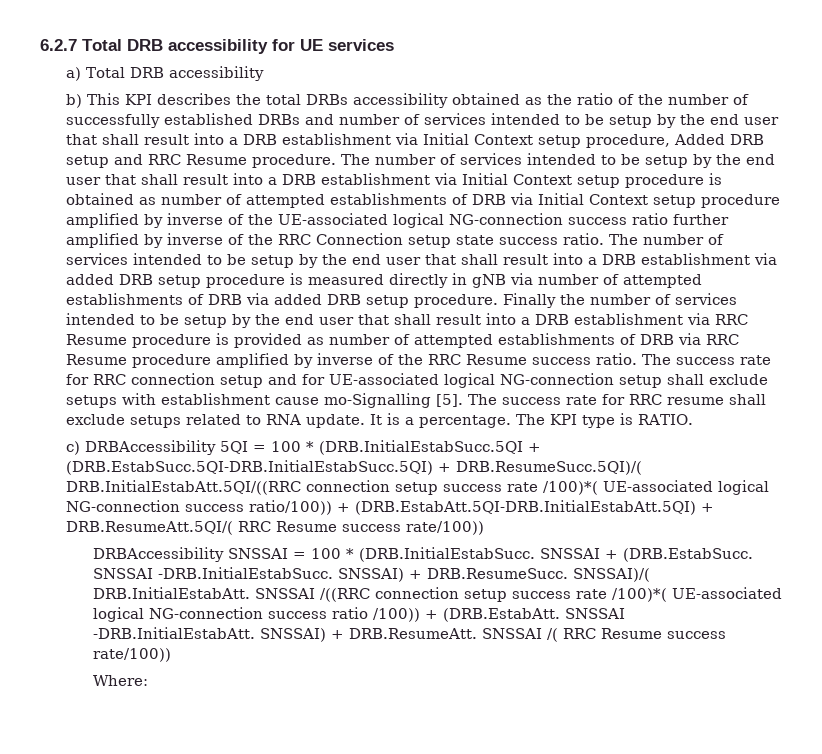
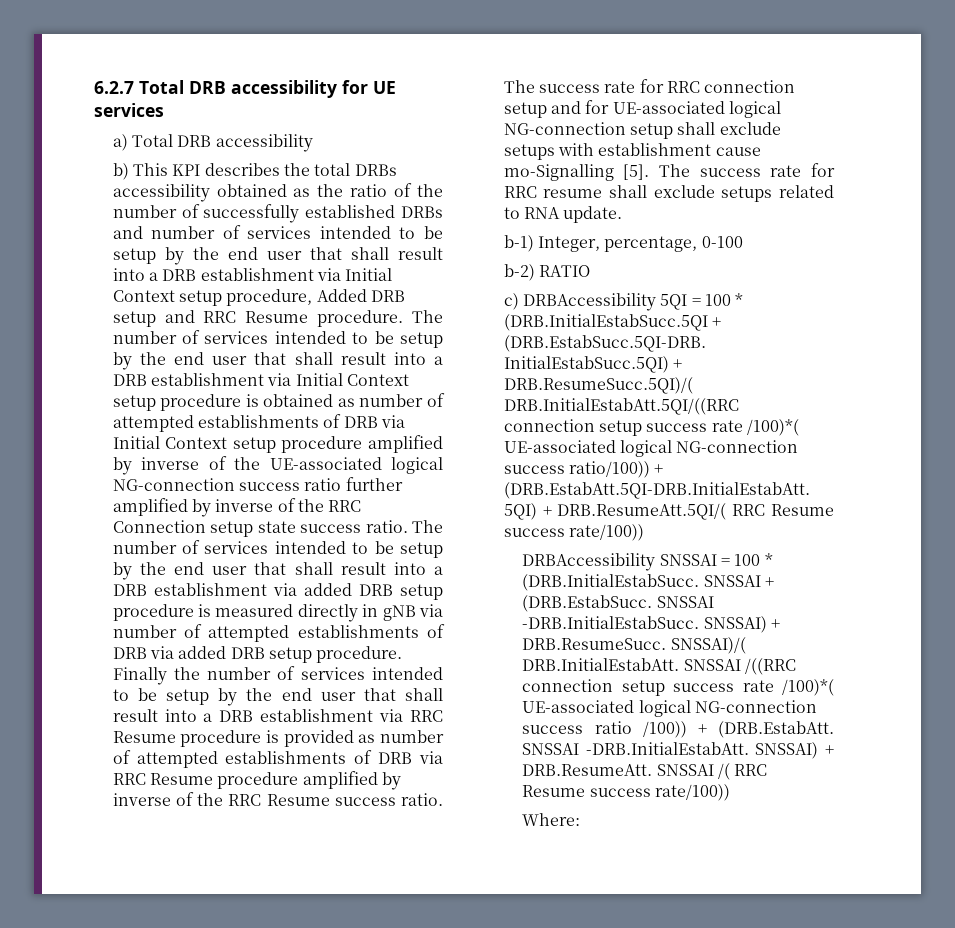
- The success rate for RRC resume shall exclude setups related to RNA update. It is a percentage. The KPI type is RATIO.
+ The success rate for RRC resume shall exclude setups related to RNA update.
+ b-1) Integer, percentage, 0-100
+ b-2) RATIO

